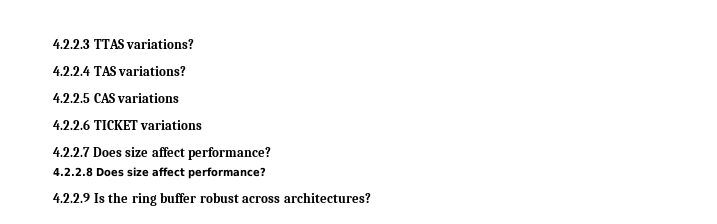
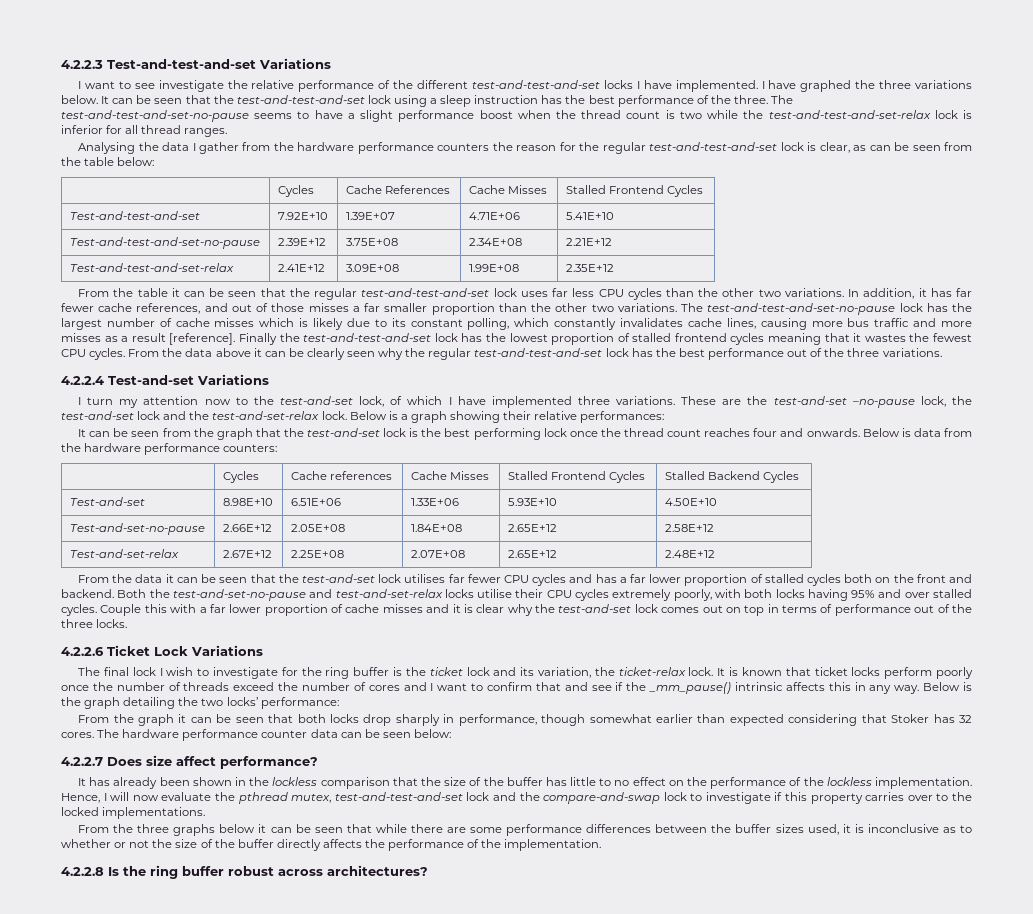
- 4.2.2.3 TTAS variations?
- 4.2.2.4 TAS variations?
- 4.2.2.5 CAS variations
- 4.2.2.6 TICKET variations
+ 4.2.2.3 Test-and-test-and-set Variations
+ I want to see investigate the relative performance of the different test-and-test-and-set locks I have implemented. I have graphed the three variations below. It can be seen that the test-and-test-and-set lock using a sleep instruction has the best performance of the three. The test-and-test-and-set-no-pause seems to have a slight performance boost when the thread count is two while the test-and-test-and-set-relax lock is inferior for all thread ranges.
+ Analysing the data I gather from the hardware performance counters the reason for the regular test-and-test-and-set lock is clear, as can be seen from the table below:
+ | Cycles | Cache References | Cache Misses | Stalled Frontend Cycles
+ Test-and-test-and-set | 7.92E+10 | 1.39E+07 | 4.71E+06 | 5.41E+10
+ Test-and-test-and-set-no-pause | 2.39E+12 | 3.75E+08 | 2.34E+08 | 2.21E+12
+ Test-and-test-and-set-relax | 2.41E+12 | 3.09E+08 | 1.99E+08 | 2.35E+12
+ From the table it can be seen that the regular test-and-test-and-set lock uses far less CPU cycles than the other two variations. In addition, it has far fewer cache references, and out of those misses a far smaller proportion than the other two variations. The test-and-test-and-set-no-pause lock has the largest number of cache misses which is likely due to its constant polling, which constantly invalidates cache lines, causing more bus traffic and more misses as a result [reference]. Finally the test-and-test-and-set lock has the lowest proportion of stalled frontend cycles meaning that it wastes the fewest CPU cycles. From the data above it can be clearly seen why the regular test-and-test-and-set lock has the best performance out of the three variations.
+ 4.2.2.4 Test-and-set Variations
+ I turn my attention now to the test-and-set lock, of which I have implemented three variations. These are the test-and-set –no-pause lock, the test-and-set lock and the test-and-set-relax lock. Below is a graph showing their relative performances:
+ It can be seen from the graph that the test-and-set lock is the best performing lock once the thread count reaches four and onwards. Below is data from the hardware performance counters:
+ | Cycles | Cache references | Cache Misses | Stalled Frontend Cycles | Stalled Backend Cycles
+ Test-and-set | 8.98E+10 | 6.51E+06 | 1.33E+06 | 5.93E+10 | 4.50E+10
+ Test-and-set-no-pause | 2.66E+12 | 2.05E+08 | 1.84E+08 | 2.65E+12 | 2.58E+12
+ Test-and-set-relax | 2.67E+12 | 2.25E+08 | 2.07E+08 | 2.65E+12 | 2.48E+12
+ From the data it can be seen that the test-and-set lock utilises far fewer CPU cycles and has a far lower proportion of stalled cycles both on the front and backend. Both the test-and-set-no-pause and test-and-set-relax locks utilise their CPU cycles extremely poorly, with both locks having 95% and over stalled cycles. Couple this with a far lower proportion of cache misses and it is clear why the test-and-set lock comes out on top in terms of performance out of the three locks.
+ 4.2.2.6 Ticket Lock Variations
+ The final lock I wish to investigate for the ring buffer is the ticket lock and its variation, the ticket-relax lock. It is known that ticket locks perform poorly once the number of threads exceed the number of cores and I want to confirm that and see if the _mm_pause() intrinsic affects this in any way. Below is the graph detailing the two locks’ performance:
+ From the graph it can be seen that both locks drop sharply in performance, though somewhat earlier than expected considering that Stoker has 32 cores. The hardware performance counter data can be seen below:
- 4.2.2.8 Does size affect performance?
- 4.2.2.9 Is the ring buffer robust across architectures?
+ It has already been shown in the lockless comparison that the size of the buffer has little to no effect on the performance of the lockless implementation. Hence, I will now evaluate the pthread mutex, test-and-test-and-set lock and the compare-and-swap lock to investigate if this property carries over to the locked implementations.
+ From the three graphs below it can be seen that while there are some performance differences between the buffer sizes used, it is inconclusive as to whether or not the size of the buffer directly affects the performance of the implementation.
+ 4.2.2.8 Is the ring buffer robust across architectures?

